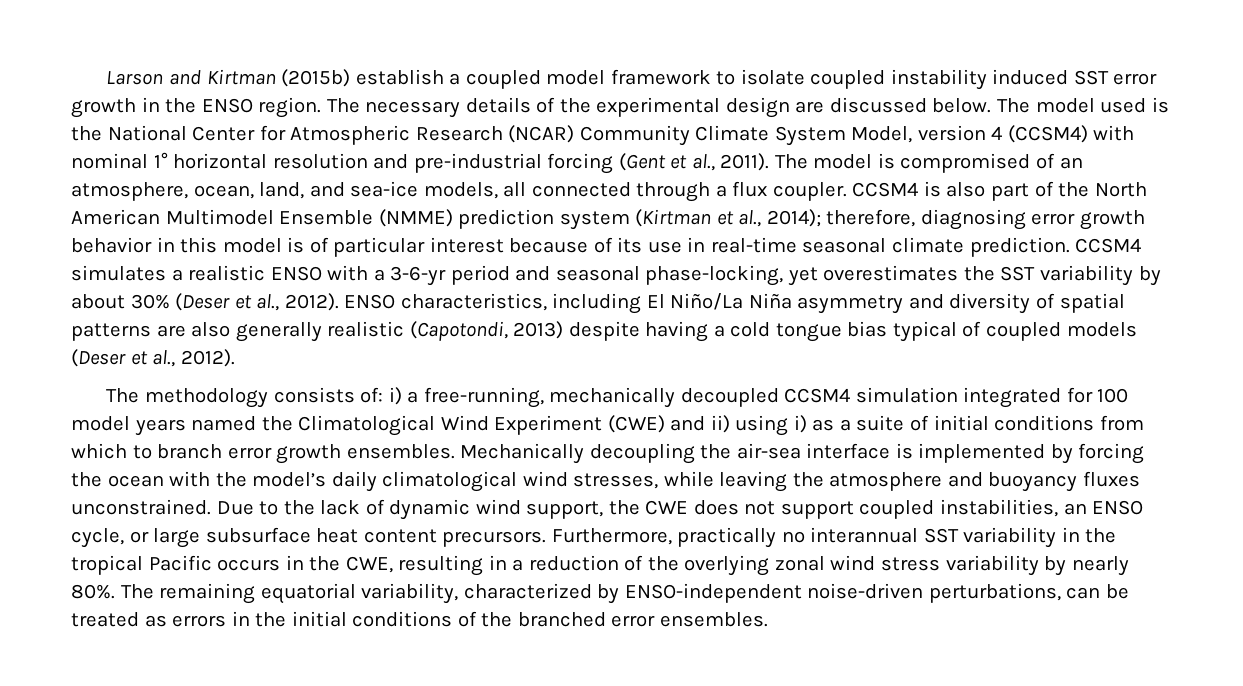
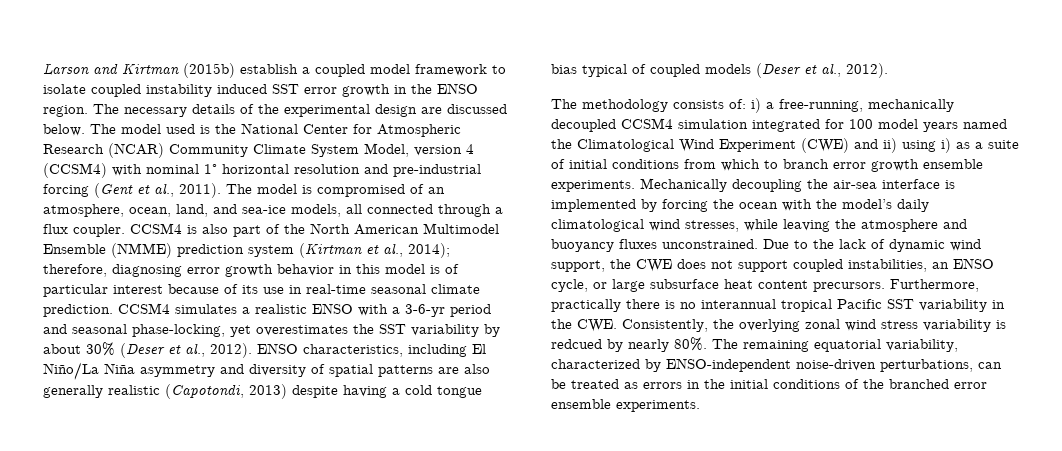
- The methodology consists of: i) a free-running, mechanically decoupled CCSM4 simulation integrated for 100 model years named the Climatological Wind Experiment (CWE) and ii) using i) as a suite of initial conditions from which to branch error growth ensembles.
+ The methodology consists of: i) a free-running, mechanically decoupled CCSM4 simulation integrated for 100 model years named the Climatological Wind Experiment (CWE) and ii) using i) as a suite of initial conditions from which to branch error growth ensemble experiments.
- Furthermore, practically no interannual SST variability in the tropical Pacific occurs in the CWE, resulting in a reduction of the overlying zonal wind stress variability by nearly 80%.
+ Furthermore, practically there is no interannual tropical Pacific SST variability in the CWE. Consistently, the overlying zonal wind stress variability is redcued by nearly 80%.
- The remaining equatorial variability, characterized by ENSO-independent noise-driven perturbations, can be treated as errors in the initial conditions of the branched error ensembles.
+ The remaining equatorial variability, characterized by ENSO-independent noise-driven perturbations, can be treated as errors in the initial conditions of the branched error ensemble experiments.

